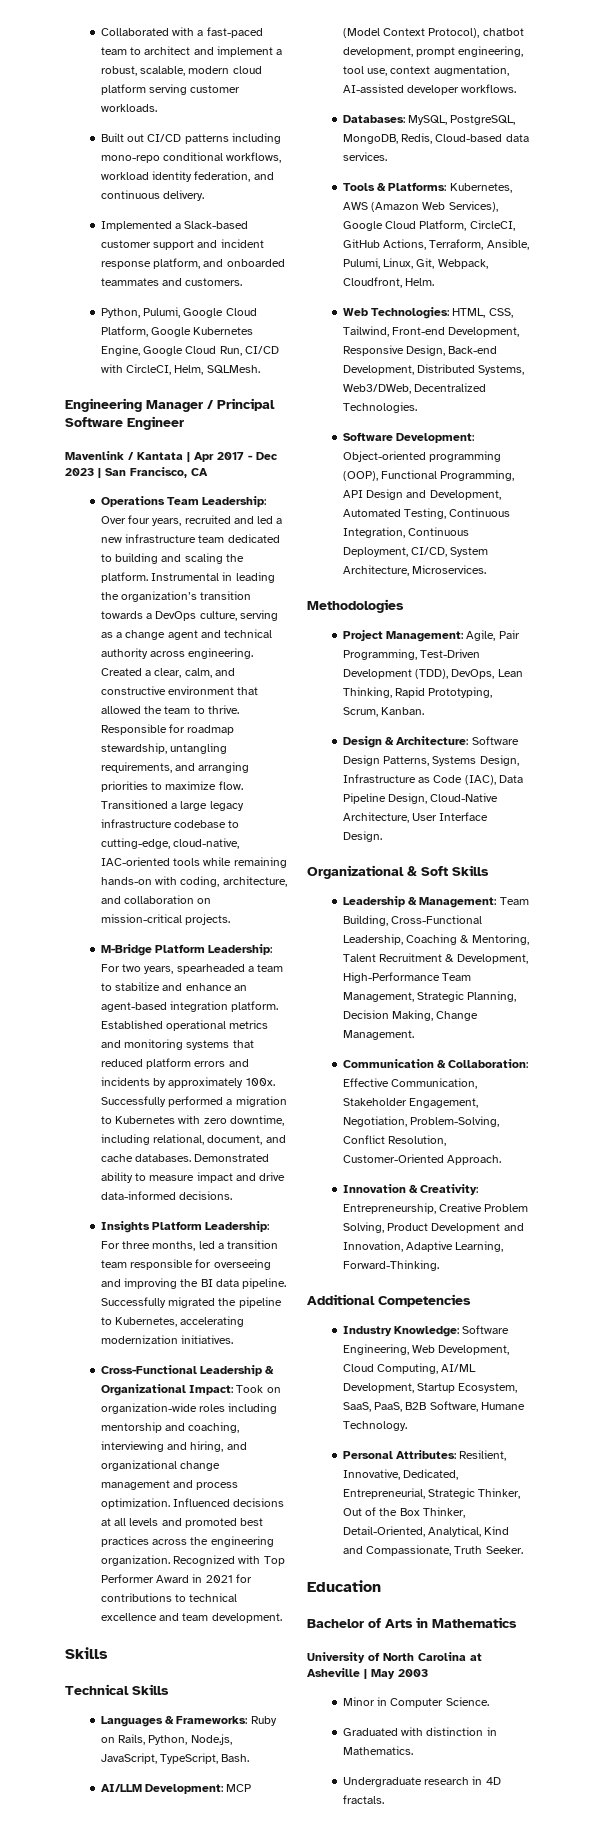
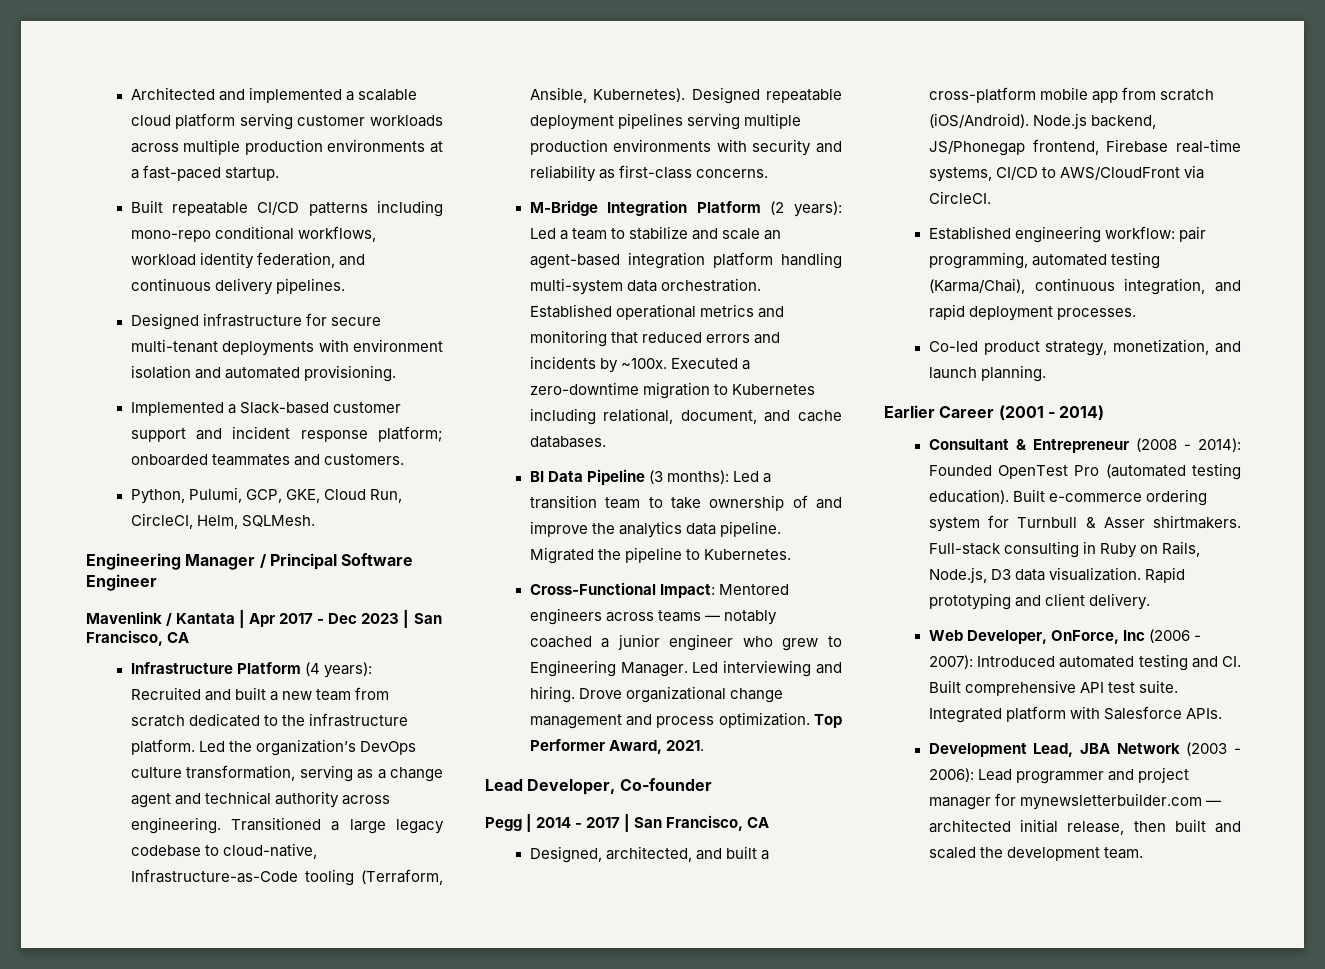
- Collaborated with a fast-paced team to architect and implement a robust, scalable, modern cloud platform serving customer workloads.
- Built out CI/CD patterns including mono-repo conditional workflows, workload identity federation, and continuous delivery.
+ Architected and implemented a scalable cloud platform serving customer workloads across multiple production environments at a fast-paced startup.
+ Built repeatable CI/CD patterns including mono-repo conditional workflows, workload identity federation, and continuous delivery pipelines.
+ Designed infrastructure for secure multi-tenant deployments with environment isolation and automated provisioning.
- Implemented a Slack-based customer support and incident response platform, and onboarded teammates and customers.
+ Implemented a Slack-based customer support and incident response platform; onboarded teammates and customers.
- Python, Pulumi, Google Cloud Platform, Google Kubernetes Engine, Google Cloud Run, CI/CD with CircleCI, Helm, SQLMesh.
+ Python, Pulumi, GCP, GKE, Cloud Run, CircleCI, Helm, SQLMesh.
- Operations Team Leadership: Over four years, recruited and led a new infrastructure team dedicated to building and scaling the platform. Instrumental in leading the organization’s transition towards a DevOps culture, serving as a change agent and technical authority across engineering.
+ Infrastructure Platform (4 years): Recruited and built a new team from scratch dedicated to the infrastructure platform. Led the organization’s DevOps culture transformation, serving as a change agent and technical authority across engineering.
- Created a clear, calm, and constructive environment that allowed the team to thrive. Responsible for roadmap stewardship, untangling requirements, and arranging priorities to maximize flow.
- Transitioned a large legacy infrastructure codebase to cutting-edge, cloud-native, IAC-oriented tools while remaining hands-on with coding, architecture, and collaboration on mission-critical projects.
- M-Bridge Platform Leadership: For two years, spearheaded a team to stabilize and enhance an agent-based integration platform.
+ Transitioned a large legacy codebase to cloud-native, Infrastructure-as-Code tooling (Terraform, Ansible, Kubernetes). Designed repeatable deployment pipelines serving multiple production environments with security and reliability as first-class concerns.
+ M-Bridge Integration Platform (2 years): Led a team to stabilize and scale an agent-based integration platform handling multi-system data orchestration.
- Established operational metrics and monitoring systems that reduced platform errors and incidents by approximately 100x. Successfully performed a migration to Kubernetes with zero downtime, including relational, document, and cache databases. Demonstrated ability to measure impact and drive data-informed decisions.
- Insights Platform Leadership: For three months, led a transition team responsible for overseeing and improving the BI data pipeline. Successfully migrated the pipeline to Kubernetes, accelerating modernization initiatives.
- Cross-Functional Leadership & Organizational Impact: Took on organization-wide roles including mentorship and coaching, interviewing and hiring, and organizational change management and process optimization.
+ Established operational metrics and monitoring that reduced errors and incidents by ~100x. Executed a zero-downtime migration to Kubernetes including relational, document, and cache databases.
+ BI Data Pipeline (3 months): Led a transition team to take ownership of and improve the analytics data pipeline. Migrated the pipeline to Kubernetes.
+ Cross-Functional Impact: Mentored engineers across teams — notably coached a junior engineer who grew to Engineering Manager. Led interviewing and hiring. Drove organizational change management and process optimization.
- Influenced decisions at all levels and promoted best practices across the engineering organization. Recognized with Top Performer Award in 2021 for contributions to technical excellence and team development.
- Skills
- Technical Skills
- Languages & Frameworks: Ruby on Rails, Python, Node.js, JavaScript, TypeScript, Bash.
- AI/LLM Development: MCP (Model Context Protocol), chatbot development, prompt engineering, tool use, context augmentation, AI-assisted developer workflows.
- Databases: MySQL, PostgreSQL, MongoDB, Redis, Cloud-based data services.
- Tools & Platforms: Kubernetes, AWS (Amazon Web Services), Google Cloud Platform, CircleCI, GitHub Actions, Terraform, Ansible, Pulumi, Linux, Git, Webpack, Cloudfront, Helm.
- Web Technologies: HTML, CSS, Tailwind, Front-end Development, Responsive Design, Back-end Development, Distributed Systems, Web3/DWeb, Decentralized Technologies.
- Software Development: Object-oriented programming (OOP), Functional Programming, API Design and Development, Automated Testing, Continuous Integration, Continuous Deployment, CI/CD, System Architecture, Microservices.
- Methodologies
- Project Management: Agile, Pair Programming, Test-Driven Development (TDD), DevOps, Lean Thinking, Rapid Prototyping, Scrum, Kanban.
- Design & Architecture: Software Design Patterns, Systems Design, Infrastructure as Code (IAC), Data Pipeline Design, Cloud-Native Architecture, User Interface Design.
- Organizational & Soft Skills
- Leadership & Management: Team Building, Cross-Functional Leadership, Coaching & Mentoring, Talent Recruitment & Development, High-Performance Team Management, Strategic Planning, Decision Making, Change Management.
- Communication & Collaboration: Effective Communication, Stakeholder Engagement, Negotiation, Problem-Solving, Conflict Resolution, Customer-Oriented Approach.
- Innovation & Creativity: Entrepreneurship, Creative Problem Solving, Product Development and Innovation, Adaptive Learning, Forward-Thinking.
- Additional Competencies
- Industry Knowledge: Software Engineering, Web Development, Cloud Computing, AI/ML Development, Startup Ecosystem, SaaS, PaaS, B2B Software, Humane Technology.
- Personal Attributes: Resilient, Innovative, Dedicated, Entrepreneurial, Strategic Thinker, Out of the Box Thinker, Detail-Oriented, Analytical, Kind and Compassionate, Truth Seeker.
- Education
- Bachelor of Arts in Mathematics
- University of North Carolina at Asheville | May 2003
- Minor in Computer Science.
- Graduated with distinction in Mathematics.
- Undergraduate research in 4D fractals.
+ Top Performer Award, 2021.
+ Lead Developer, Co-founder
+ Pegg | 2014 - 2017 | San Francisco, CA
+ Designed, architected, and built a cross-platform mobile app from scratch (iOS/Android). Node.js backend, JS/Phonegap frontend, Firebase real-time systems, CI/CD to AWS/CloudFront via CircleCI.
+ Established engineering workflow: pair programming, automated testing (Karma/Chai), continuous integration, and rapid deployment processes.
+ Co-led product strategy, monetization, and launch planning.
+ Earlier Career (2001 - 2014)
+ Consultant & Entrepreneur (2008 - 2014): Founded OpenTest Pro (automated testing education). Built e-commerce ordering system for Turnbull & Asser shirtmakers. Full-stack consulting in Ruby on Rails, Node.js, D3 data visualization. Rapid prototyping and client delivery.
+ Web Developer, OnForce, Inc (2006 - 2007): Introduced automated testing and CI. Built comprehensive API test suite. Integrated platform with Salesforce APIs.
+ Development Lead, JBA Network (2003 - 2006): Lead programmer and project manager for mynewsletterbuilder.com — architected initial release, then built and scaled the development team.

